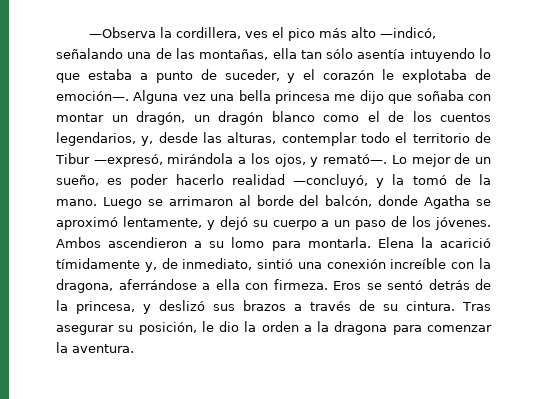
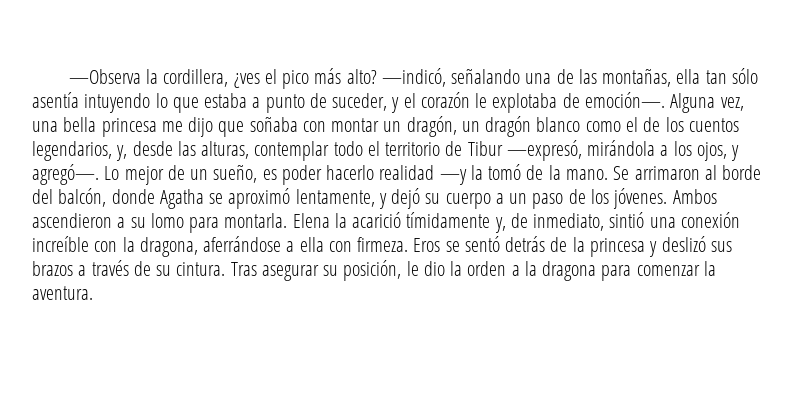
- —Observa la cordillera, ves el pico más alto —indicó, señalando una de las montañas, ella tan sólo asentía intuyendo lo que estaba a punto de suceder, y el corazón le explotaba de emoción—.
+ —Observa la cordillera, ¿ves el pico más alto? —indicó, señalando una de las montañas, ella tan sólo asentía intuyendo lo que estaba a punto de suceder, y el corazón le explotaba de emoción—.
- Alguna vez una bella princesa me dijo que soñaba con montar un dragón, un dragón blanco como el de los cuentos legendarios, y, desde las alturas, contemplar todo el territorio de Tibur —expresó, mirándola a los ojos, y remató—.
+ Alguna vez, una bella princesa me dijo que soñaba con montar un dragón, un dragón blanco como el de los cuentos legendarios, y, desde las alturas, contemplar todo el territorio de Tibur —expresó, mirándola a los ojos, y agregó—.
- Lo mejor de un sueño, es poder hacerlo realidad —concluyó, y la tomó de la mano.
+ Lo mejor de un sueño, es poder hacerlo realidad —y la tomó de la mano.
- Luego se arrimaron al borde del balcón, donde Agatha se aproximó lentamente, y dejó su cuerpo a un paso de los jóvenes.
+ Se arrimaron al borde del balcón, donde Agatha se aproximó lentamente, y dejó su cuerpo a un paso de los jóvenes.
- Eros se sentó detrás de la princesa, y deslizó sus brazos a través de su cintura.
+ Eros se sentó detrás de la princesa y deslizó sus brazos a través de su cintura.

